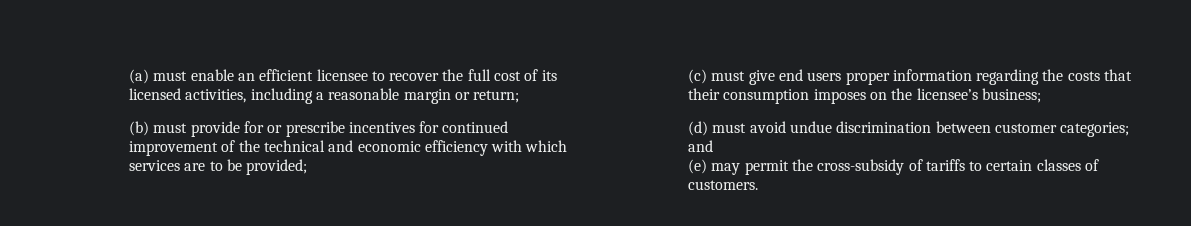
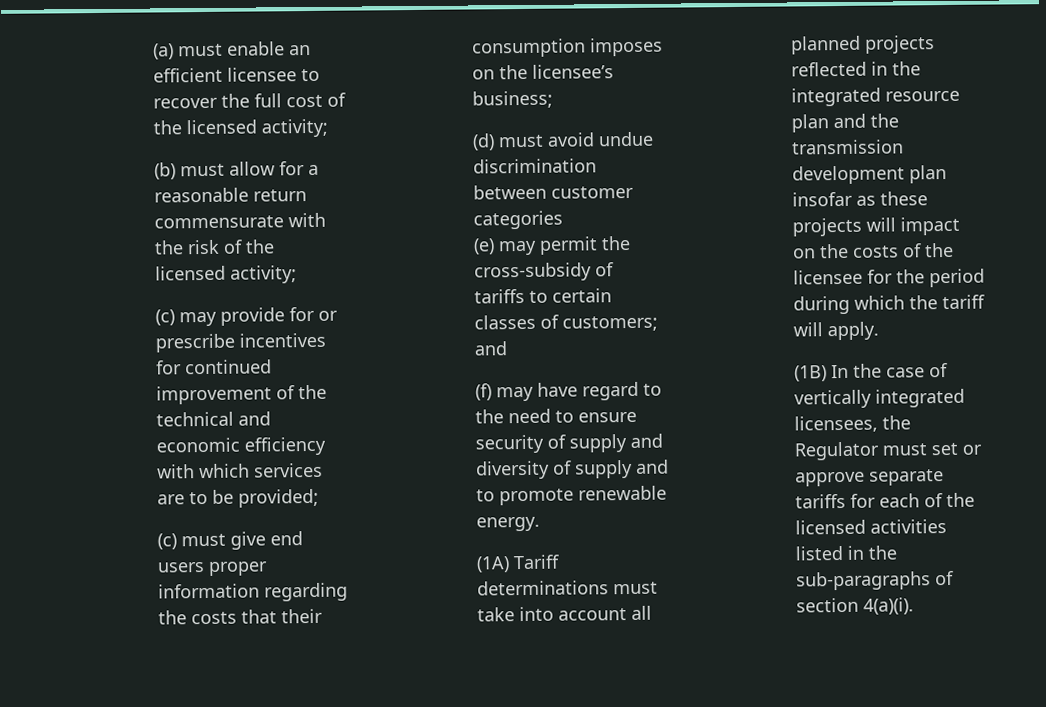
- (a) must enable an efficient licensee to recover the full cost of its licensed activities, including a reasonable margin or return;
- (b) must provide for or prescribe incentives for continued improvement of the technical and economic efficiency with which services are to be provided;
+ (a) must enable an efficient licensee to recover the full cost of the licensed activity;
+ (b) must allow for a reasonable return commensurate with the risk of the licensed activity;
+ (c) may provide for or prescribe incentives for continued improvement of the technical and economic efficiency with which services are to be provided;
- (d) must avoid undue discrimination between customer categories; and
+ (d) must avoid undue discrimination between customer categories
- (e) may permit the cross-subsidy of tariffs to certain classes of customers.
+ (e) may permit the cross-subsidy of tariffs to certain classes of customers; and
+ (f) may have regard to the need to ensure security of supply and diversity of supply and to promote renewable energy.
+ (1A) Tariff determinations must take into account all planned projects reflected in the integrated resource plan and the transmission development plan insofar as these projects will impact on the costs of the licensee for the period during which the tariff will apply.
+ (1B) In the case of vertically integrated licensees, the Regulator must set or approve separate tariffs for each of the licensed activities listed in the sub-paragraphs of section 4(a)(i).

